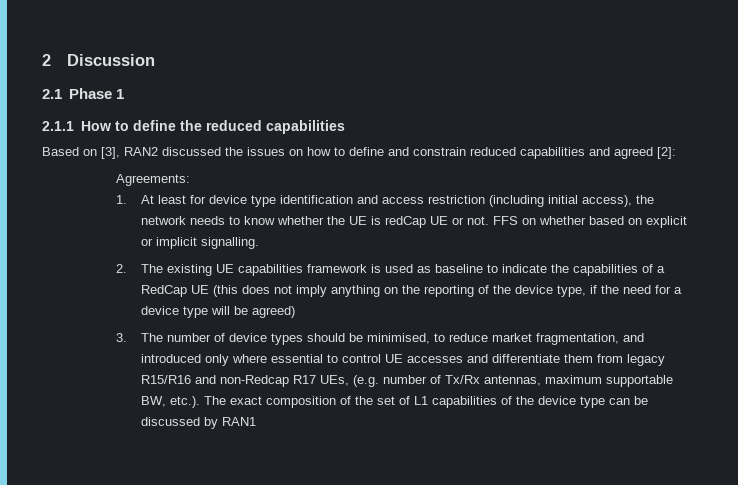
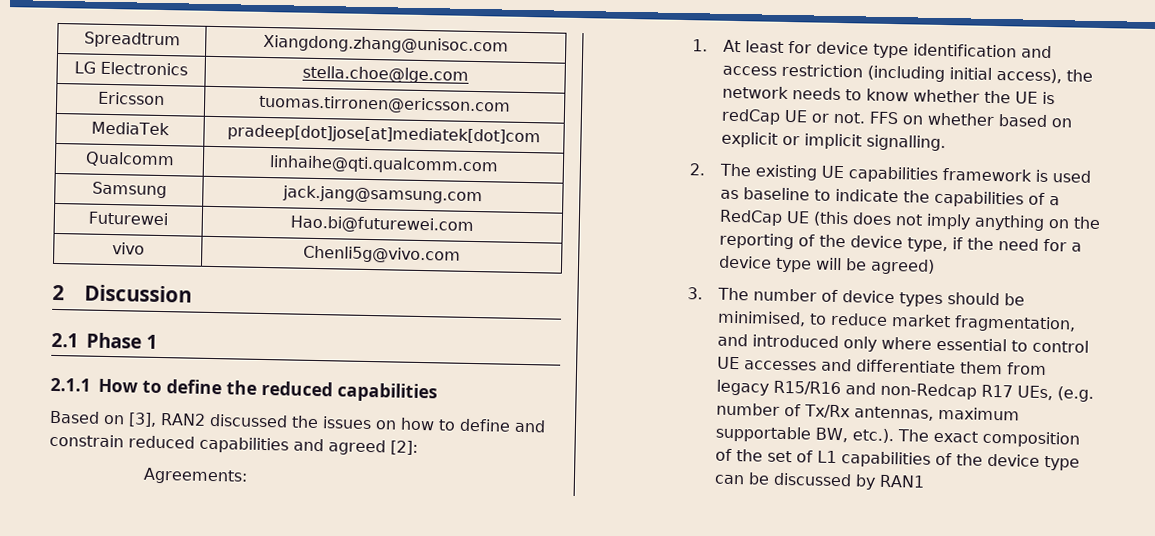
+ Spreadtrum | Xiangdong.zhang@unisoc.com
+ LG Electronics | stella.choe@lge.com
+ Ericsson | tuomas.tirronen@ericsson.com
+ MediaTek | pradeep[dot]jose[at]mediatek[dot]com
+ Qualcomm | linhaihe@qti.qualcomm.com
+ Samsung | jack.jang@samsung.com
+ Futurewei | Hao.bi@futurewei.com
+ vivo | Chenli5g@vivo.com

